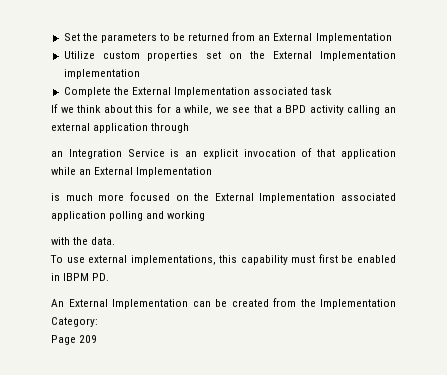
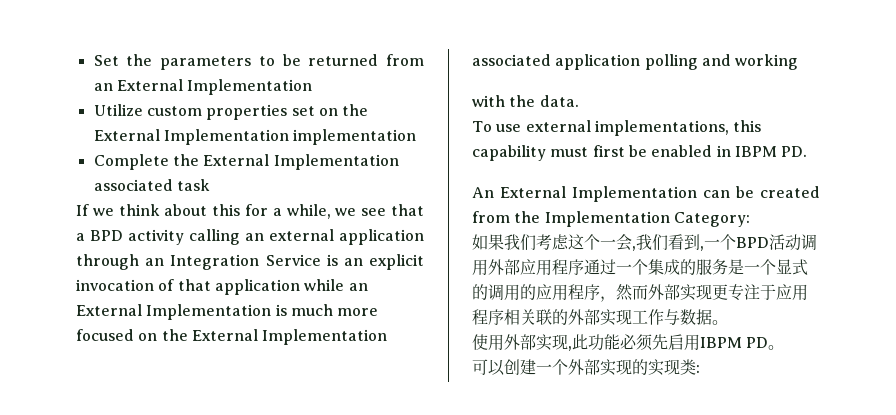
- If we think about this for a while, we see that a BPD activity calling an external application through
- an Integration Service is an explicit invocation of that application while an External Implementation
- is much more focused on the External Implementation associated application polling and working
+ If we think about this for a while, we see that a BPD activity calling an external application through an Integration Service is an explicit invocation of that application while an External Implementation is much more focused on the External Implementation associated application polling and working
- Page 209
+ 如果我们考虑这个一会,我们看到,一个BPD活动调用外部应用程序通过一个集成的服务是一个显式的调用的应用程序，然而外部实现更专注于应用程序相关联的外部实现工作与数据。
+ 使用外部实现,此功能必须先启用IBPM PD。
+ 可以创建一个外部实现的实现类:

